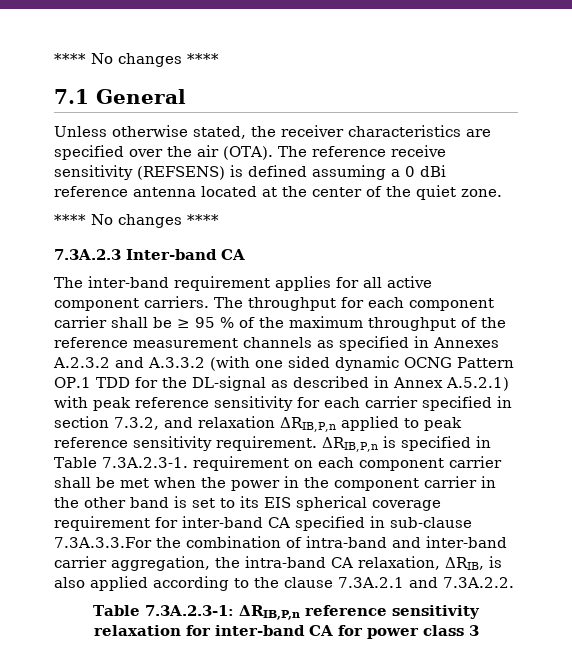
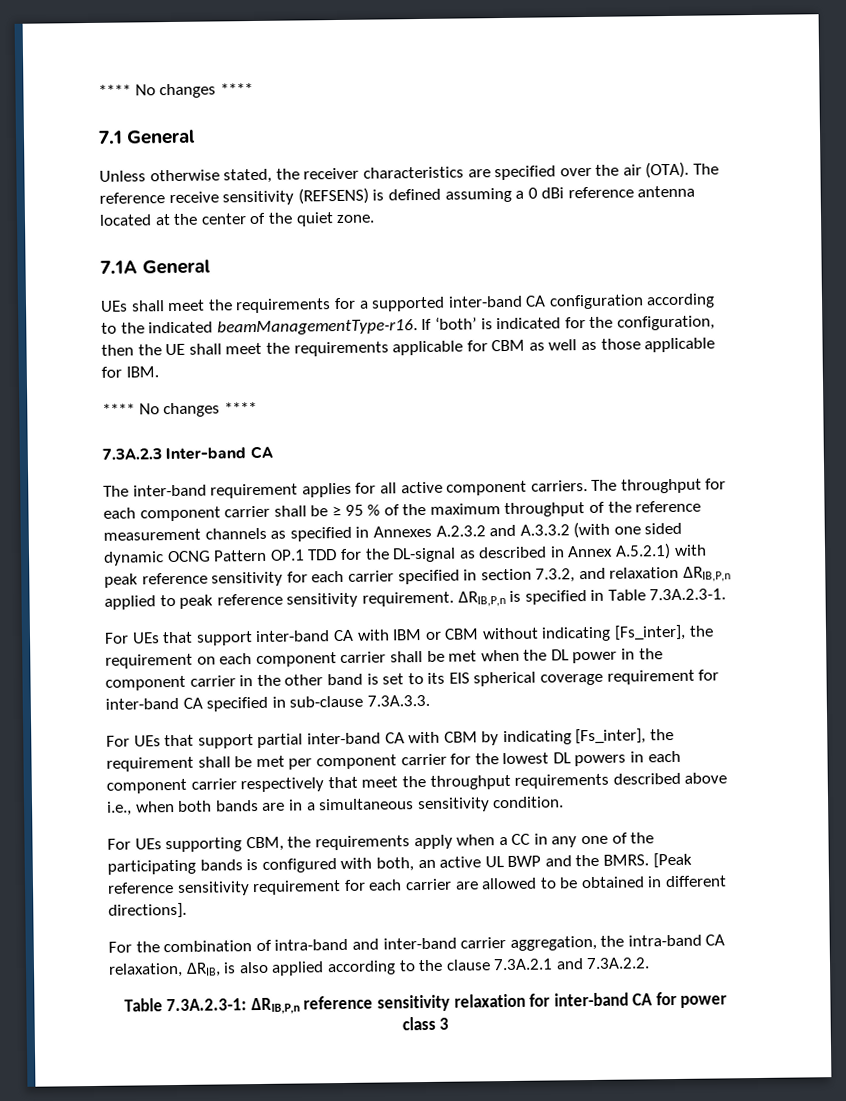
+ 7.1A General
+ UEs shall meet the requirements for a supported inter-band CA configuration according to the indicated beamManagementType-r16. If ‘both’ is indicated for the configuration, then the UE shall meet the requirements applicable for CBM as well as those applicable for IBM.
- ΔRIB,P,n is specified in Table 7.3A.2.3-1. requirement on each component carrier shall be met when the power in the component carrier in the other band is set to its EIS spherical coverage requirement for inter-band CA specified in sub-clause 7.3A.3.3.For the combination of intra-band and inter-band carrier aggregation, the intra-band CA relaxation, ΔRIB, is also applied according to the clause 7.3A.2.1 and 7.3A.2.2.
+ ΔRIB,P,n is specified in Table 7.3A.2.3-1.
+ For UEs that support inter-band CA with IBM or CBM without indicating [Fs_inter], the requirement on each component carrier shall be met when the DL power in the component carrier in the other band is set to its EIS spherical coverage requirement for inter-band CA specified in sub-clause 7.3A.3.3.
+ For UEs that support partial inter-band CA with CBM by indicating [Fs_inter], the requirement shall be met per component carrier for the lowest DL powers in each component carrier respectively that meet the throughput requirements described above i.e., when both bands are in a simultaneous sensitivity condition.
+ For UEs supporting CBM, the requirements apply when a CC in any one of the participating bands is configured with both, an active UL BWP and the BMRS. [Peak reference sensitivity requirement for each carrier are allowed to be obtained in different directions].
+ For the combination of intra-band and inter-band carrier aggregation, the intra-band CA relaxation, ΔRIB, is also applied according to the clause 7.3A.2.1 and 7.3A.2.2.

